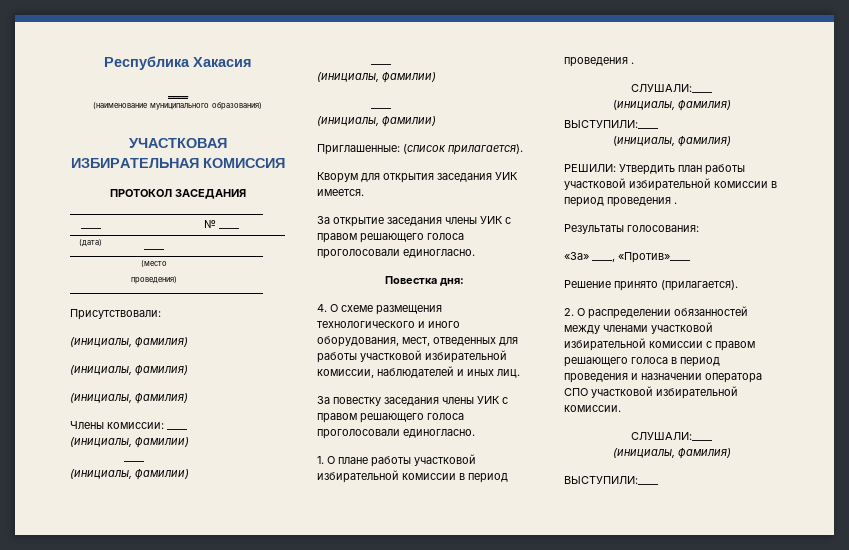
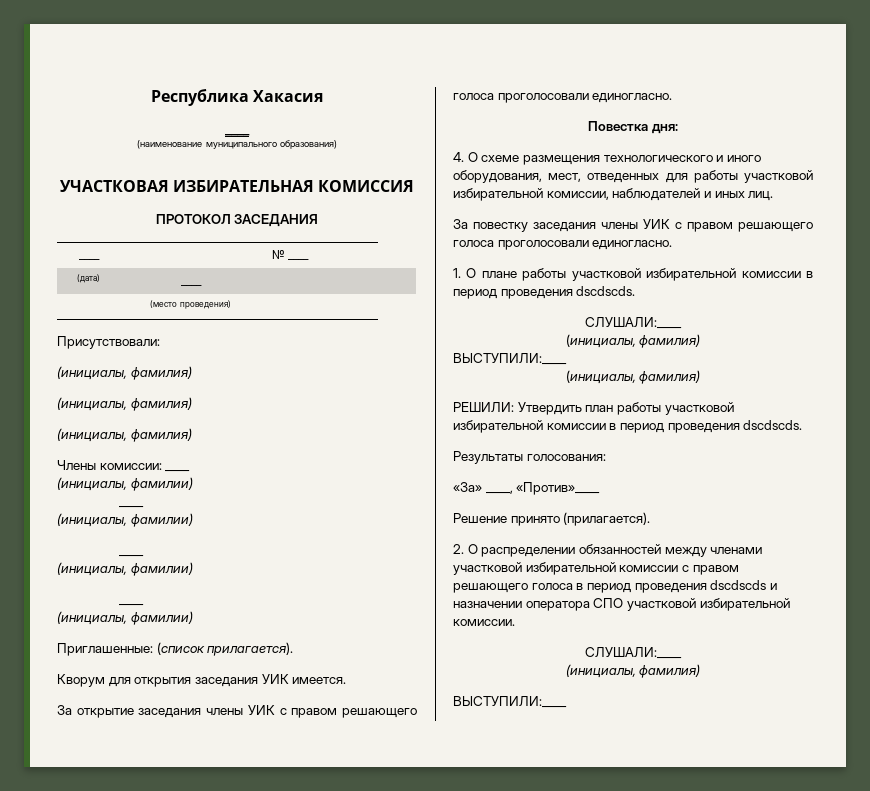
- 1. О плане работы участковой избирательной комиссии в период проведения .
+ 1. О плане работы участковой избирательной комиссии в период проведения dscdscds.
- РЕШИЛИ: Утвердить план работы участковой избирательной комиссии в период проведения .
+ РЕШИЛИ: Утвердить план работы участковой избирательной комиссии в период проведения dscdscds.
- 2. О распределении обязанностей между членами участковой избирательной комиссии с правом решающего голоса в период проведения и назначении оператора СПО участковой избирательной комиссии.
+ 2. О распределении обязанностей между членами участковой избирательной комиссии с правом решающего голоса в период проведения dscdscds и назначении оператора СПО участковой избирательной комиссии.

